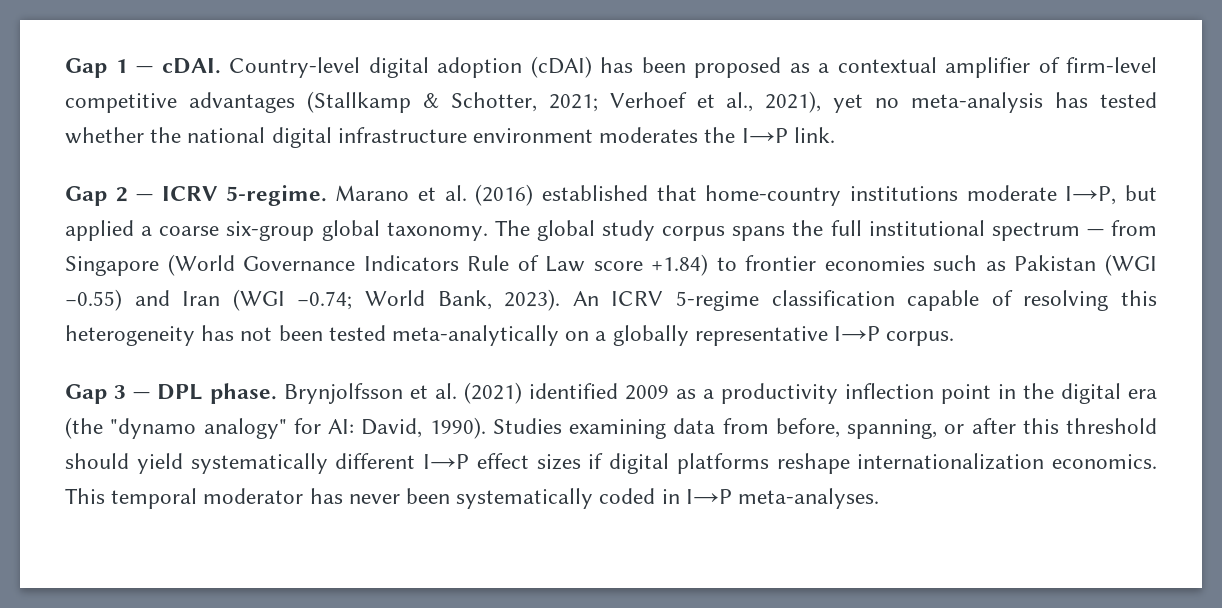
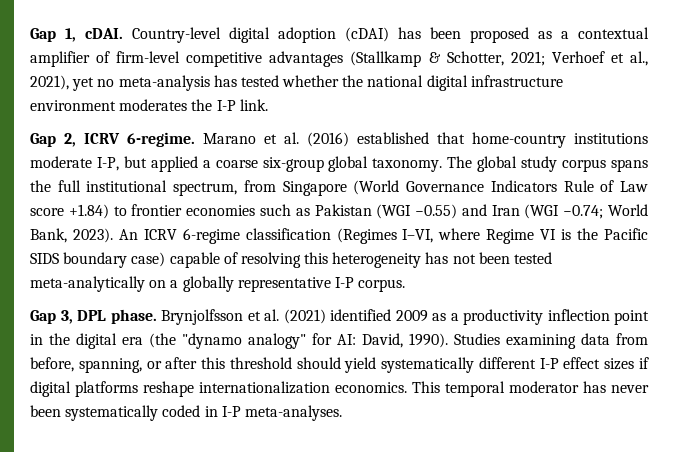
- Gap 1 — cDAI.
+ Gap 1, cDAI.
- Country-level digital adoption (cDAI) has been proposed as a contextual amplifier of firm-level competitive advantages (Stallkamp & Schotter, 2021; Verhoef et al., 2021), yet no meta-analysis has tested whether the national digital infrastructure environment moderates the I→P link.
+ Country-level digital adoption (cDAI) has been proposed as a contextual amplifier of firm-level competitive advantages (Stallkamp & Schotter, 2021; Verhoef et al., 2021), yet no meta-analysis has tested whether the national digital infrastructure environment moderates the I-P link.
- Gap 2 — ICRV 5-regime.
+ Gap 2, ICRV 6-regime.
- Marano et al. (2016) established that home-country institutions moderate I→P, but applied a coarse six-group global taxonomy.
+ Marano et al. (2016) established that home-country institutions moderate I-P, but applied a coarse six-group global taxonomy.
- The global study corpus spans the full institutional spectrum — from Singapore (World Governance Indicators Rule of Law score +1.84) to frontier economies such as Pakistan (WGI −0.55) and Iran (WGI −0.74; World Bank, 2023).
+ The global study corpus spans the full institutional spectrum, from Singapore (World Governance Indicators Rule of Law score +1.84) to frontier economies such as Pakistan (WGI −0.55) and Iran (WGI −0.74; World Bank, 2023).
- An ICRV 5-regime classification capable of resolving this heterogeneity has not been tested meta-analytically on a globally representative I→P corpus.
+ An ICRV 6-regime classification (Regimes I–VI, where Regime VI is the Pacific SIDS boundary case) capable of resolving this heterogeneity has not been tested meta-analytically on a globally representative I-P corpus.
- Gap 3 — DPL phase.
+ Gap 3, DPL phase.
- Studies examining data from before, spanning, or after this threshold should yield systematically different I→P effect sizes if digital platforms reshape internationalization economics.
+ Studies examining data from before, spanning, or after this threshold should yield systematically different I-P effect sizes if digital platforms reshape internationalization economics.
- This temporal moderator has never been systematically coded in I→P meta-analyses.
+ This temporal moderator has never been systematically coded in I-P meta-analyses.

